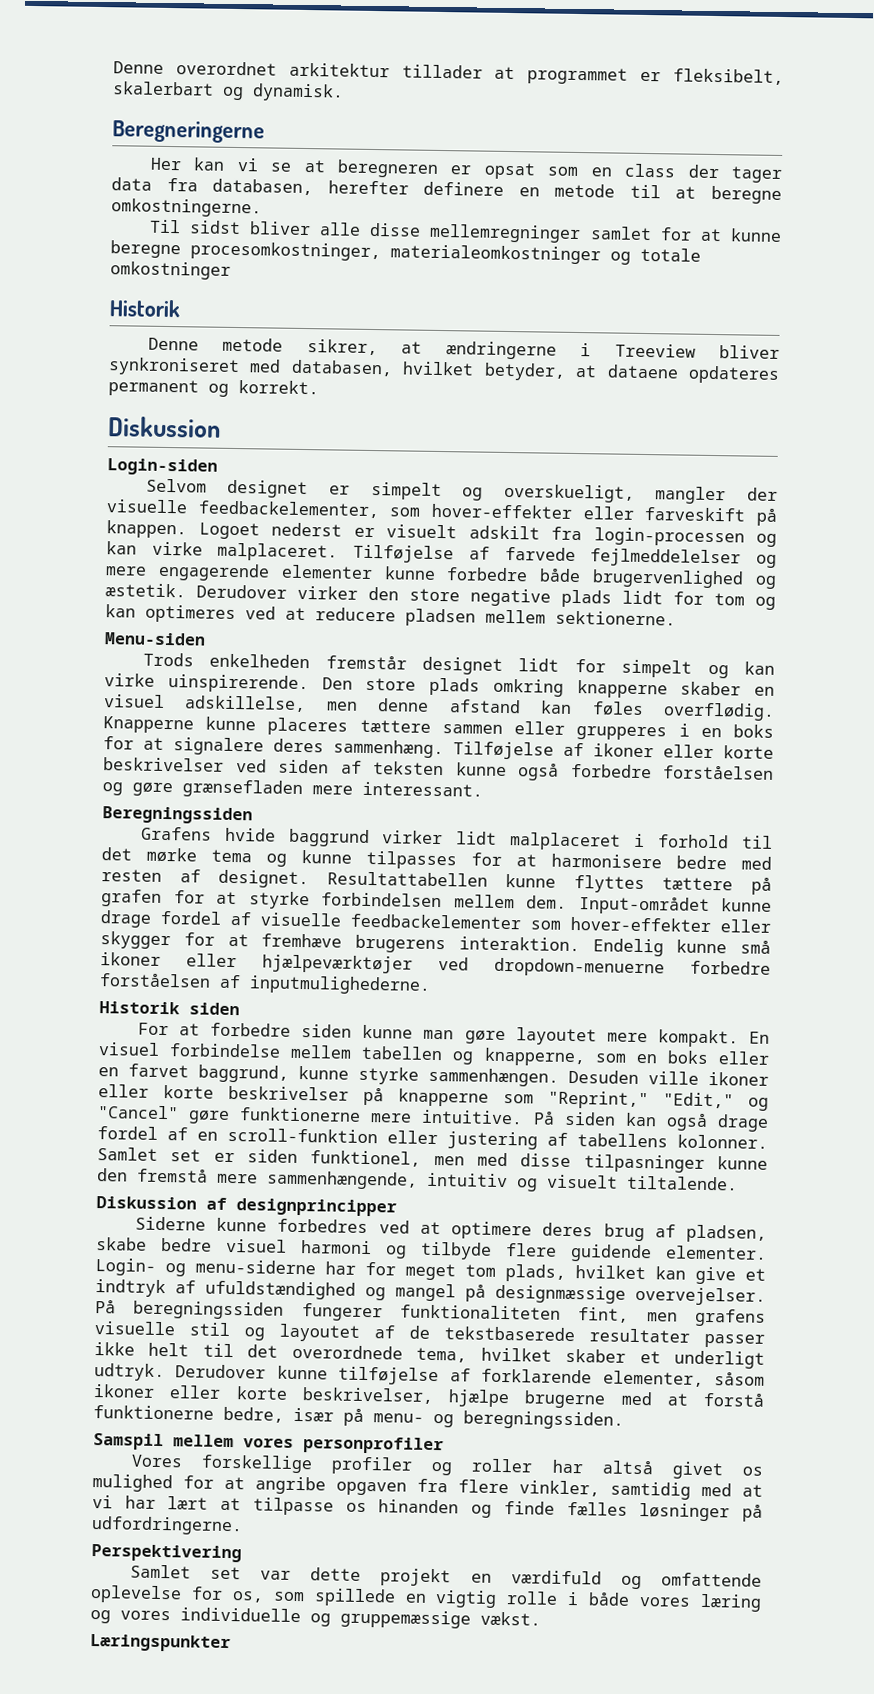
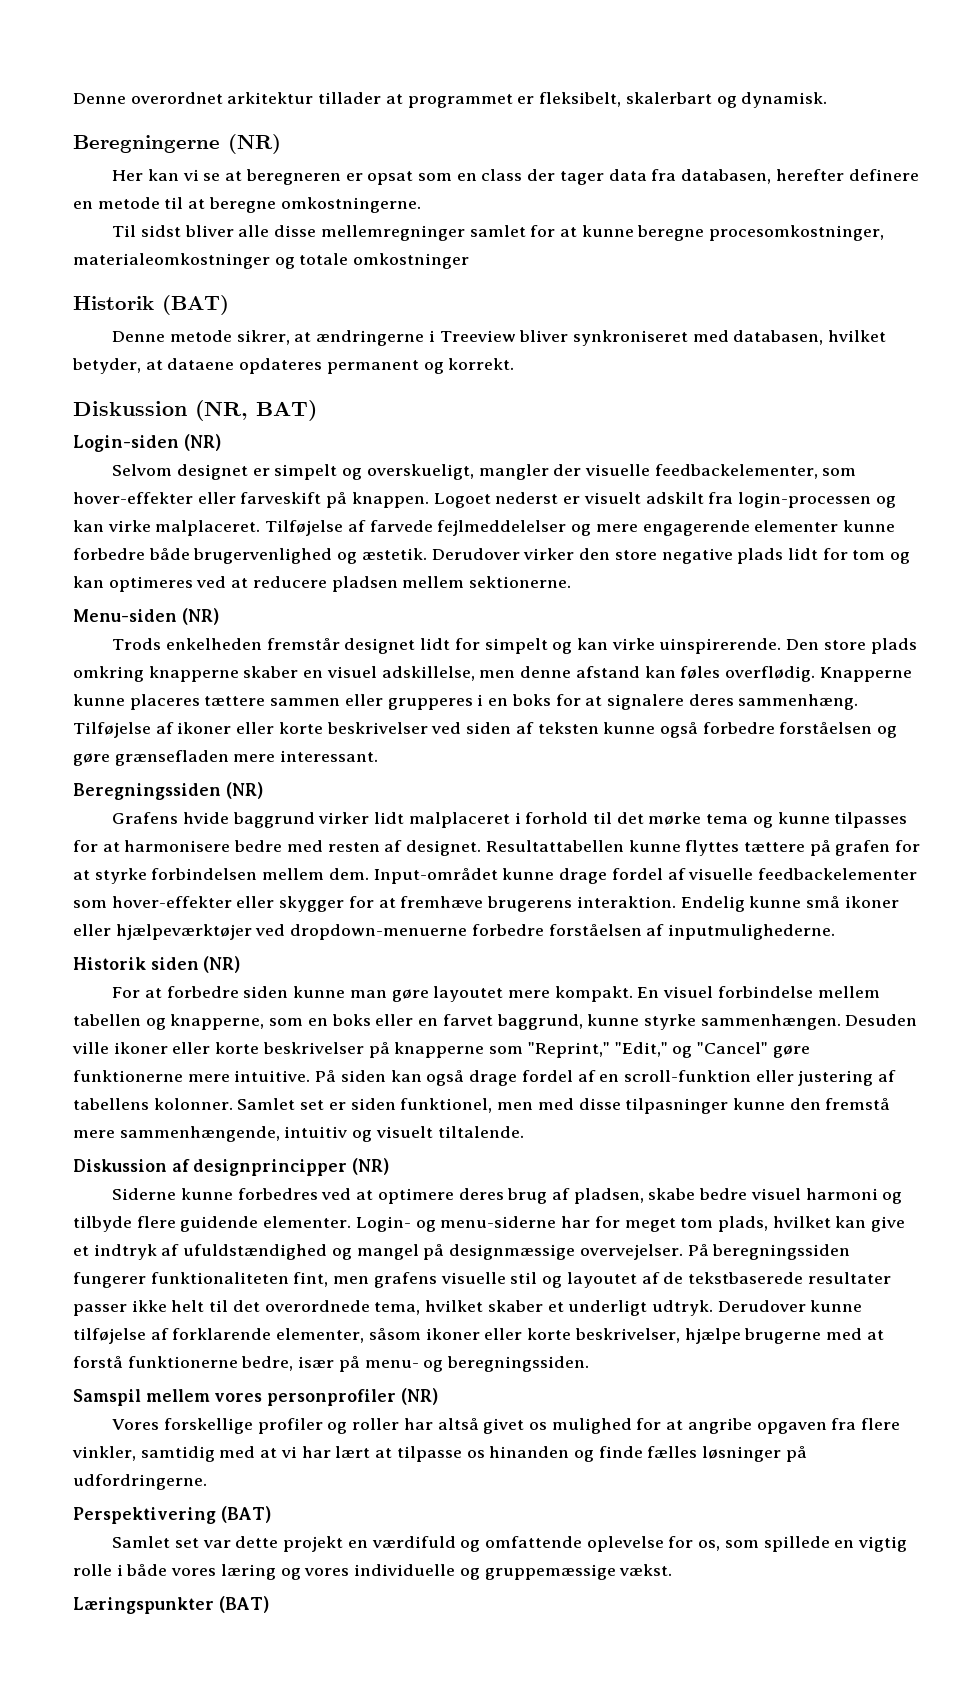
- Beregneringerne
+ Beregningerne (NR)
  Til sidst bliver alle disse mellemregninger samlet for at kunne beregne procesomkostninger, materialeomkostninger og totale omkostninger
- Historik
+ Historik (BAT)
  Denne metode sikrer, at ændringerne i Treeview bliver synkroniseret med databasen, hvilket betyder, at dataene opdateres permanent og korrekt.
- Diskussion
+ Diskussion (NR, BAT)
- Login-siden
+ Login-siden (NR)
- Menu-siden
+ Menu-siden (NR)
- Beregningssiden
+ Beregningssiden (NR)
- Historik siden
+ Historik siden (NR)
- Diskussion af designprincipper
+ Diskussion af designprincipper (NR)
- Samspil mellem vores personprofiler
+ Samspil mellem vores personprofiler (NR)
- Perspektivering
+ Perspektivering (BAT)
- Læringspunkter
+ Læringspunkter (BAT)

